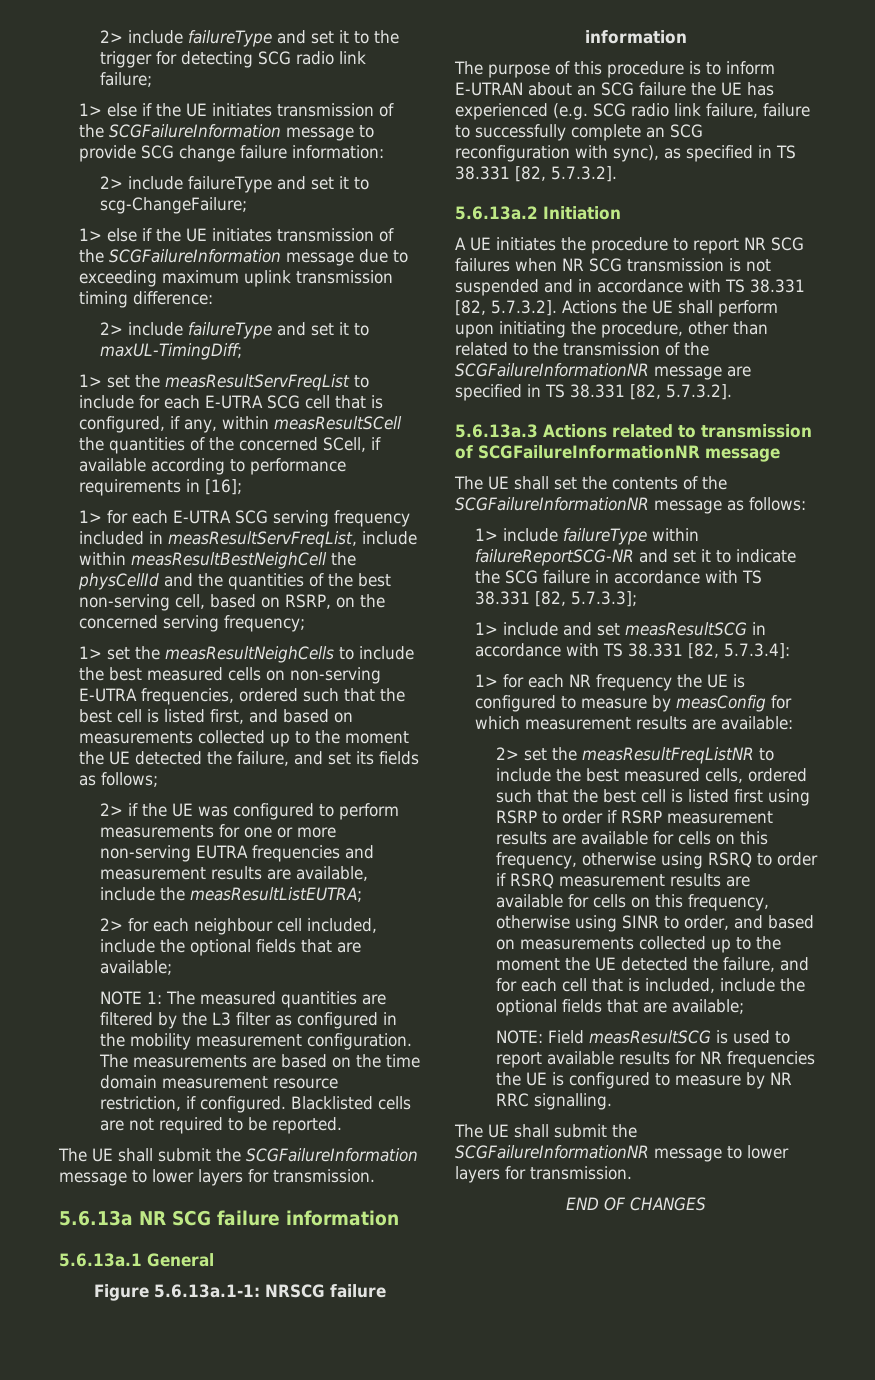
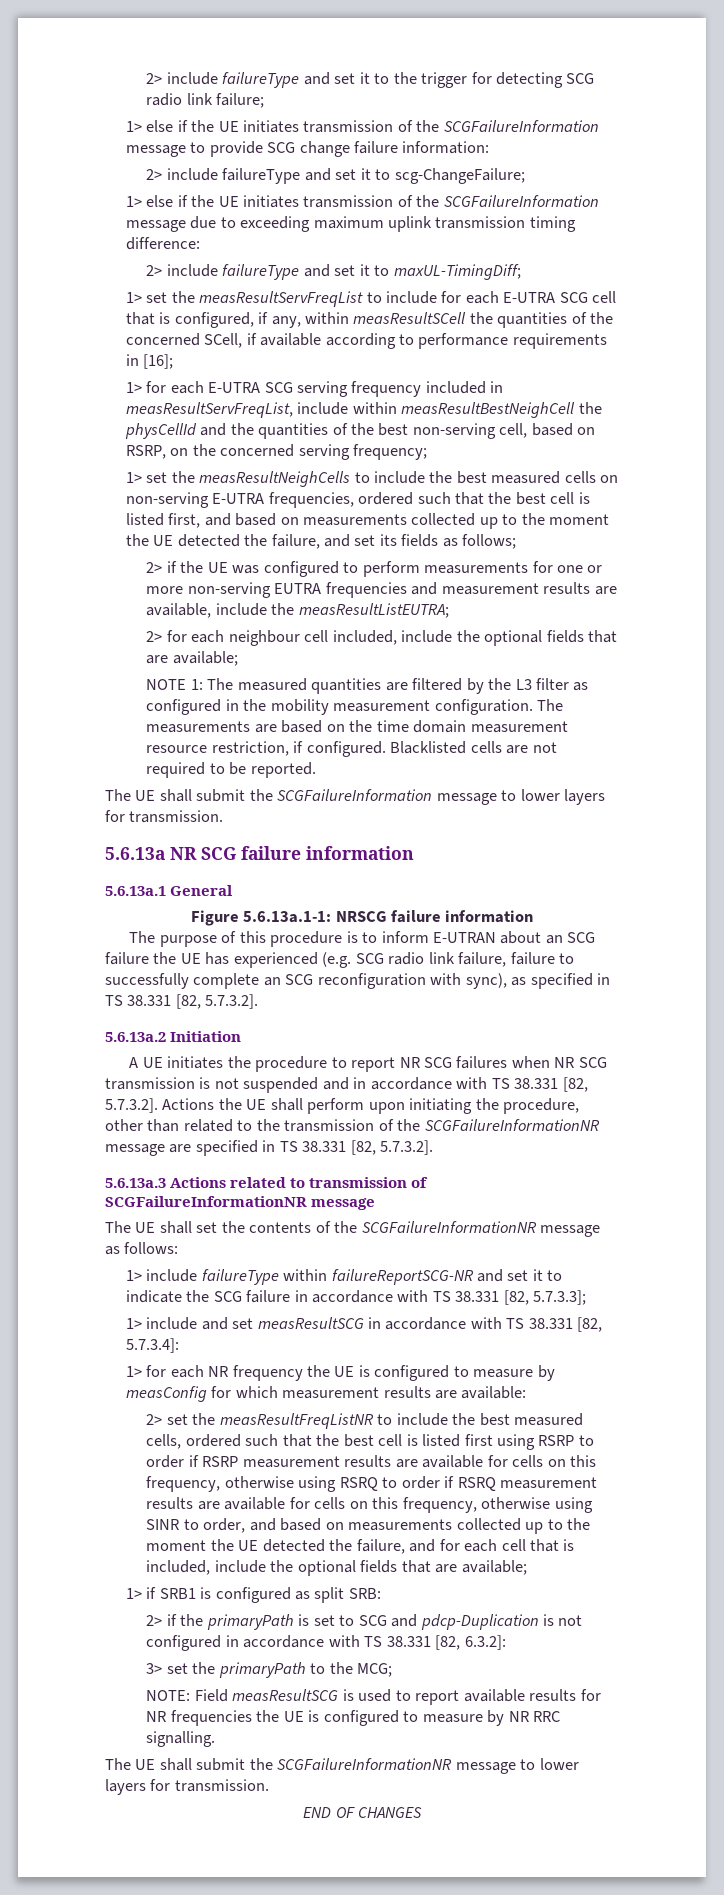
+ 1> if SRB1 is configured as split SRB:
+ 2> if the primaryPath is set to SCG and pdcp-Duplication is not configured in accordance with TS 38.331 [82, 6.3.2]:
+ 3> set the primaryPath to the MCG;

